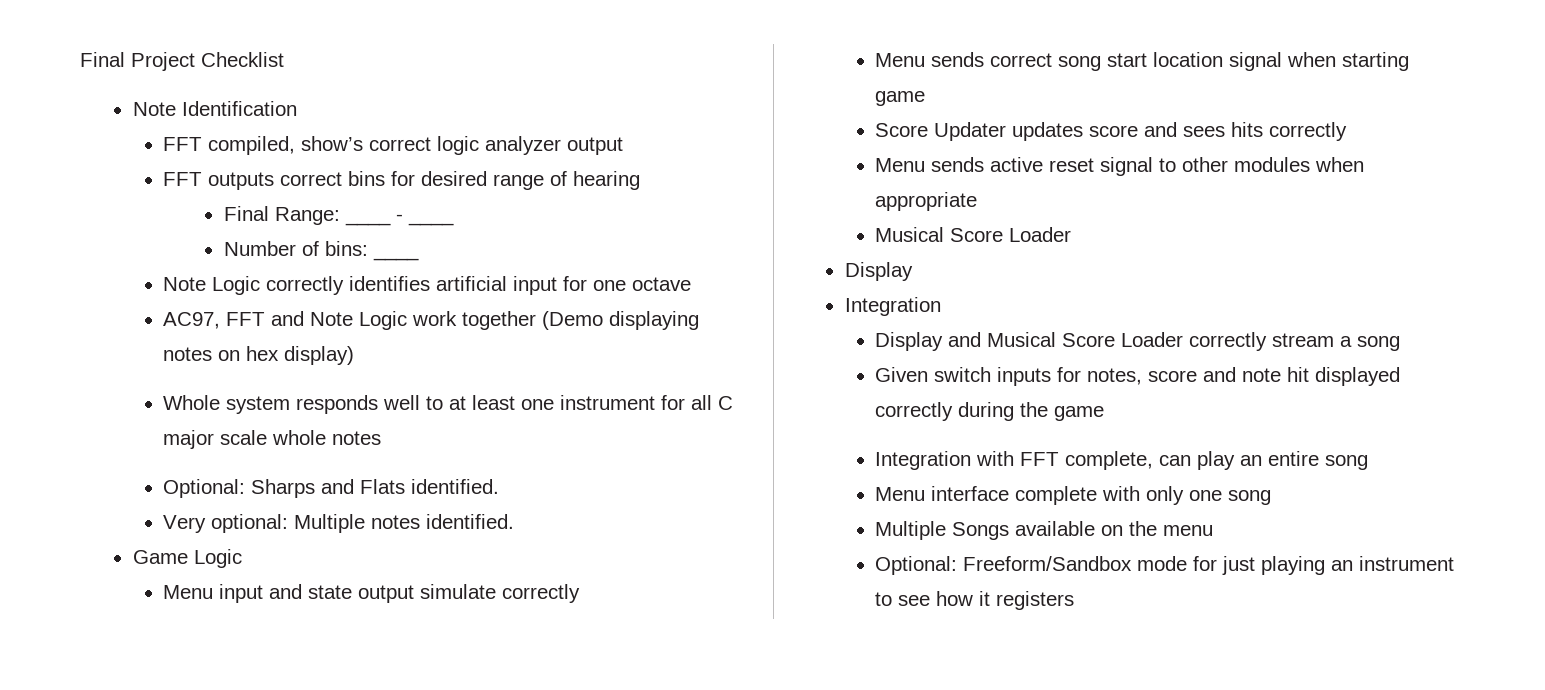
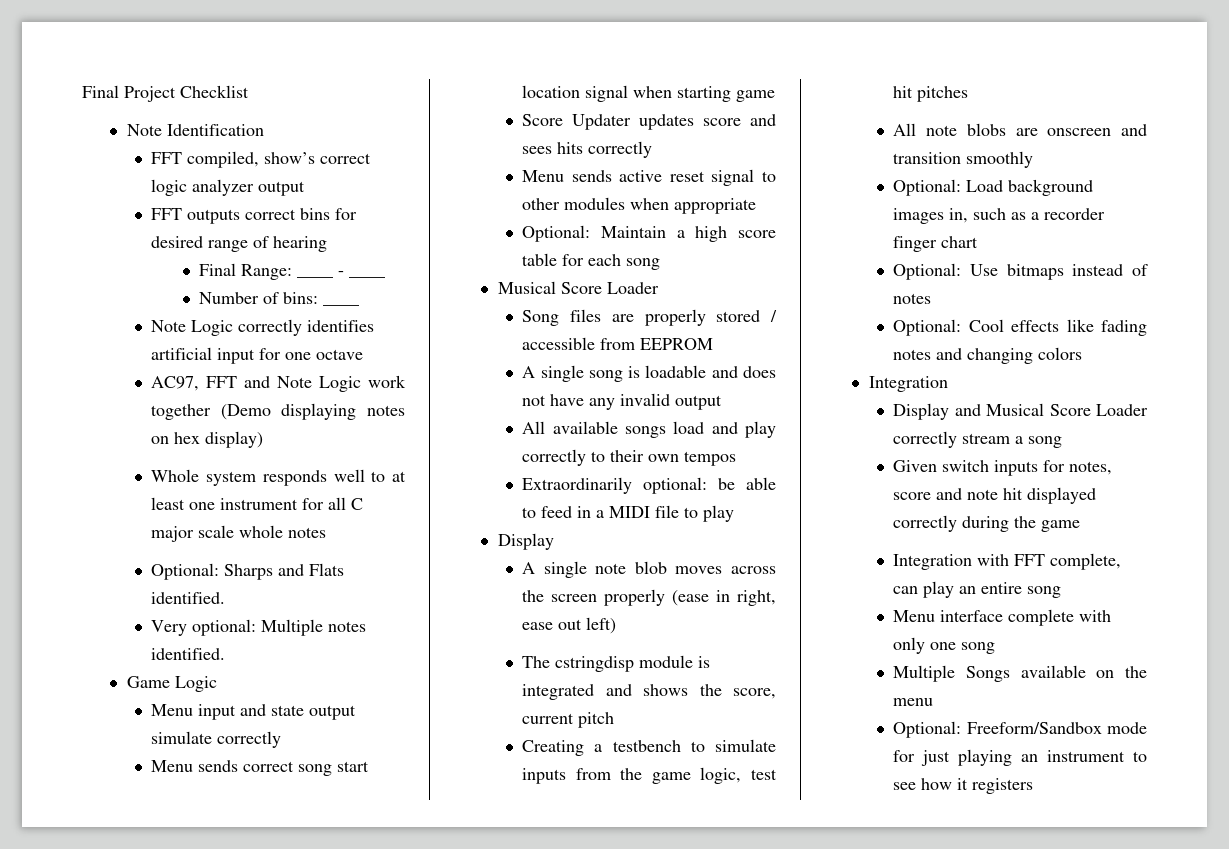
  Menu sends active reset signal to other modules when appropriate
+ Optional: Maintain a high score table for each song
  Musical Score Loader
+ Song files are properly stored / accessible from EEPROM
+ A single song is loadable and does not have any invalid output
+ All available songs load and play correctly to their own tempos
+ Extraordinarily optional: be able to feed in a MIDI file to play
  Display
+ A single note blob moves across the screen properly (ease in right, ease out left)
+ The cstringdisp module is integrated and shows the score, current pitch
+ Creating a testbench to simulate inputs from the game logic, test hit pitches
+ All note blobs are onscreen and transition smoothly
+ Optional: Load background images in, such as a recorder finger chart
+ Optional: Use bitmaps instead of notes
+ Optional: Cool effects like fading notes and changing colors

